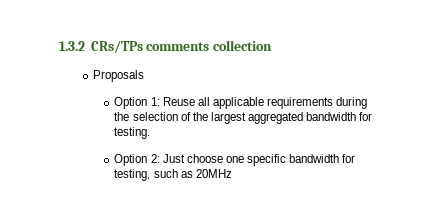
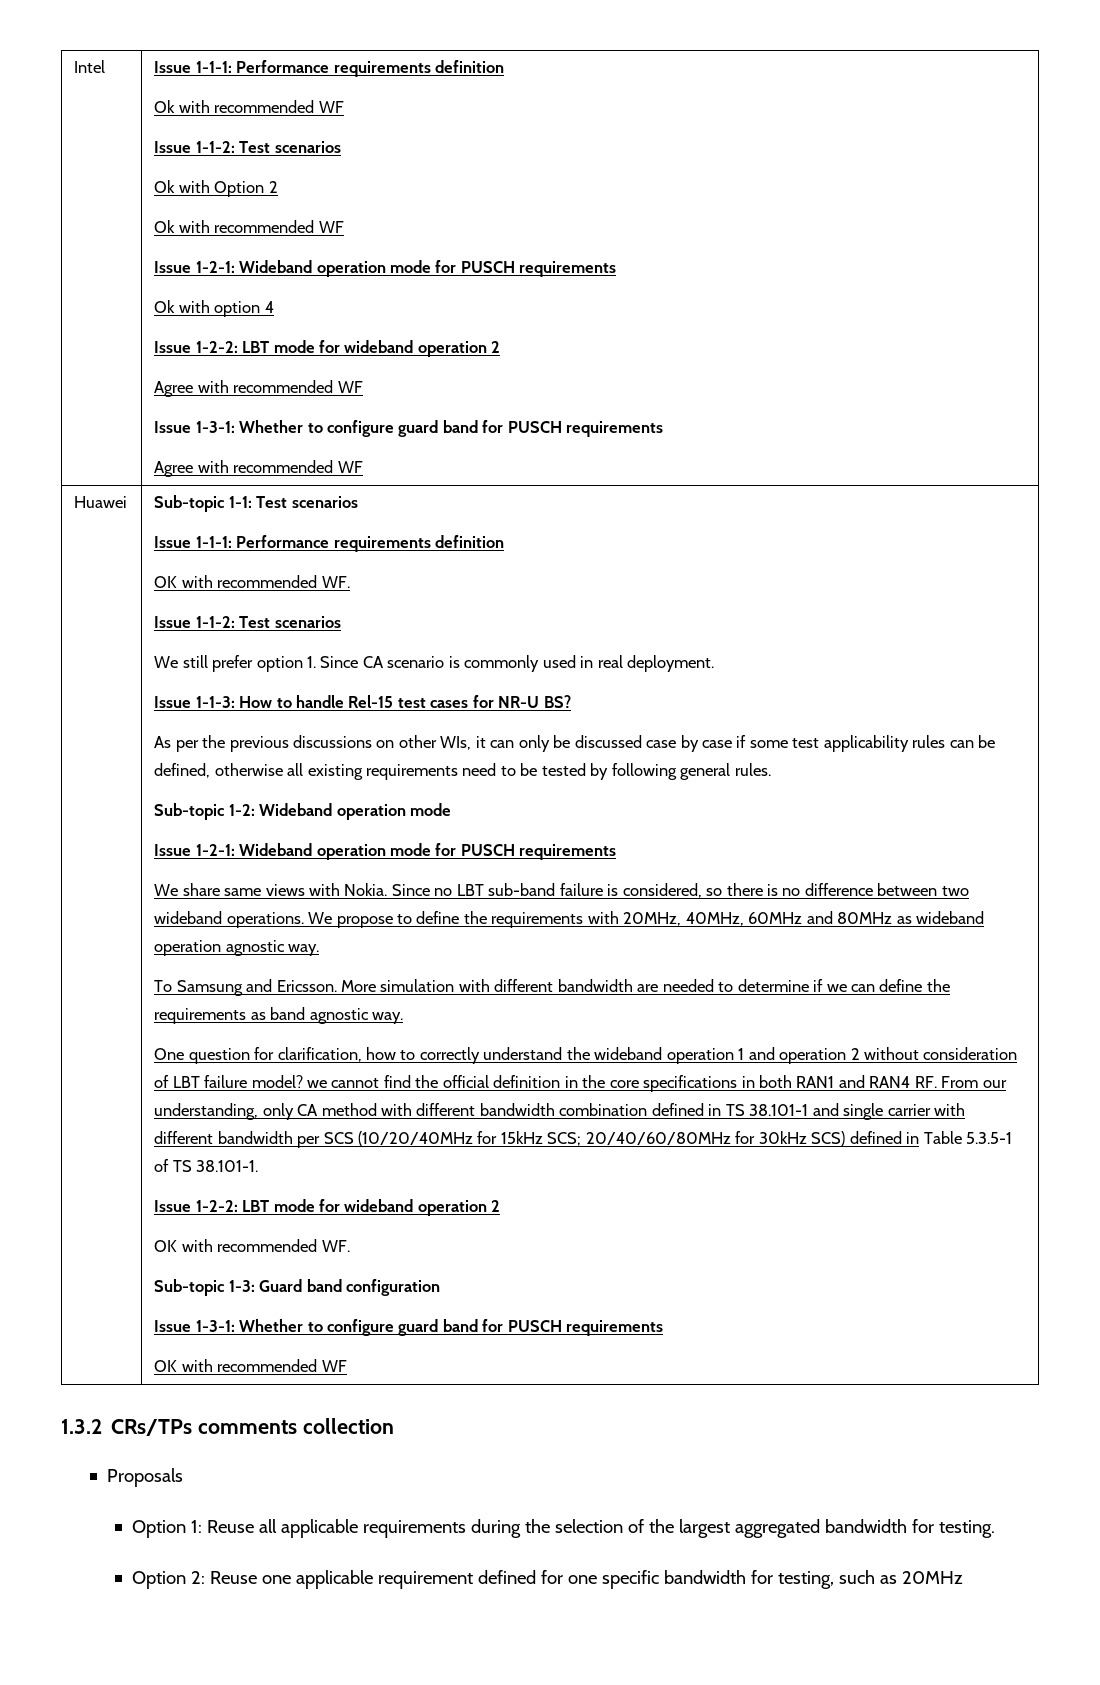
+ Intel | Issue 1-1-1: Performance requirements definition
+ Ok with recommended WF
+ Issue 1-1-2: Test scenarios
+ Ok with Option 2
+ Ok with recommended WF
+ Issue 1-2-1: Wideband operation mode for PUSCH requirements
+ Ok with option 4
+ Issue 1-2-2: LBT mode for wideband operation 2
+ Agree with recommended WF
+ Issue 1-3-1: Whether to configure guard band for PUSCH requirements
+ Agree with recommended WF
+ Huawei | Sub-topic 1-1: Test scenarios
+ Issue 1-1-1: Performance requirements definition
+ OK with recommended WF.
+ Issue 1-1-2: Test scenarios
+ We still prefer option 1. Since CA scenario is commonly used in real deployment.
+ Issue 1-1-3: How to handle Rel-15 test cases for NR-U BS?
+ As per the previous discussions on other WIs, it can only be discussed case by case if some test applicability rules can be defined, otherwise all existing requirements need to be tested by following general rules.
+ Sub-topic 1-2: Wideband operation mode
+ Issue 1-2-1: Wideband operation mode for PUSCH requirements
+ We share same views with Nokia. Since no LBT sub-band failure is considered, so there is no difference between two wideband operations. We propose to define the requirements with 20MHz, 40MHz, 60MHz and 80MHz as wideband operation agnostic way.
+ To Samsung and Ericsson. More simulation with different bandwidth are needed to determine if we can define the requirements as band agnostic way.
+ One question for clarification, how to correctly understand the wideband operation 1 and operation 2 without consideration of LBT failure model? we cannot find the official definition in the core specifications in both RAN1 and RAN4 RF. From our understanding, only CA method with different bandwidth combination defined in TS 38.101-1 and single carrier with different bandwidth per SCS (10/20/40MHz for 15kHz SCS; 20/40/60/80MHz for 30kHz SCS) defined in Table 5.3.5-1 of TS 38.101-1.
+ Issue 1-2-2: LBT mode for wideband operation 2
+ OK with recommended WF.
+ Sub-topic 1-3: Guard band configuration
+ Issue 1-3-1: Whether to configure guard band for PUSCH requirements
+ OK with recommended WF
- Option 2: Just choose one specific bandwidth for testing, such as 20MHz
+ Option 2: Reuse one applicable requirement defined for one specific bandwidth for testing, such as 20MHz

